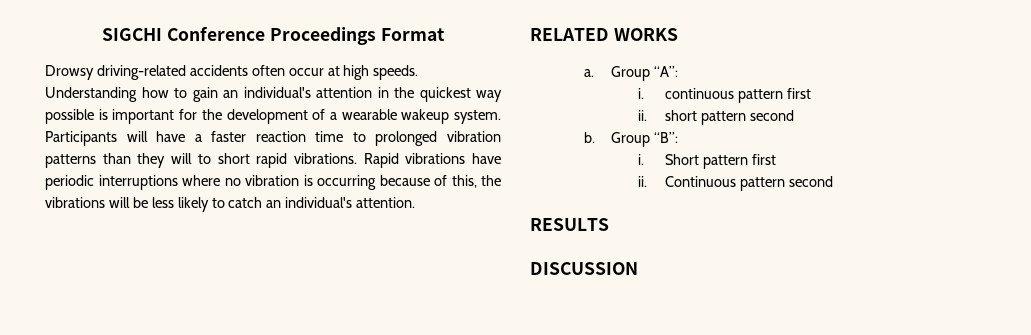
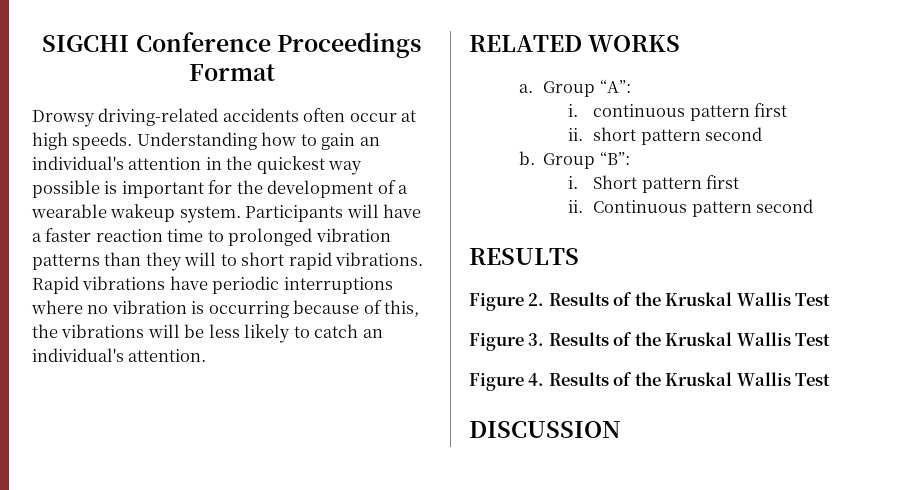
+ Figure 2. Results of the Kruskal Wallis Test
+ Figure 3. Results of the Kruskal Wallis Test
+ Figure 4. Results of the Kruskal Wallis Test

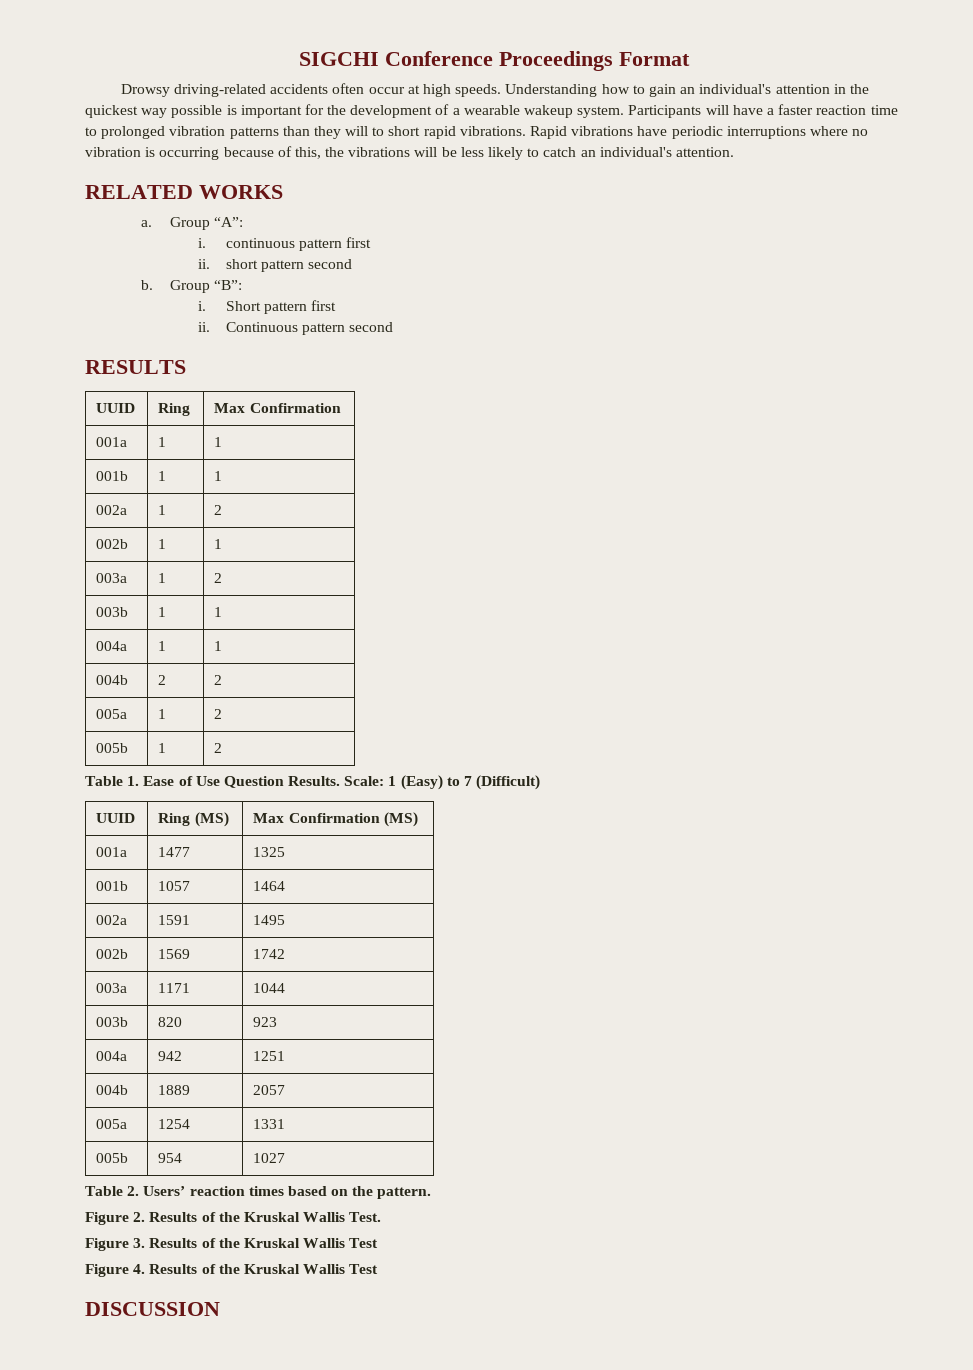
+ UUID | Ring | Max Confirmation
+ 001a | 1 | 1
+ 001b | 1 | 1
+ 002a | 1 | 2
+ 002b | 1 | 1
+ 003a | 1 | 2
+ 003b | 1 | 1
+ 004a | 1 | 1
+ 004b | 2 | 2
+ 005a | 1 | 2
+ 005b | 1 | 2
+ Table 1. Ease of Use Question Results. Scale: 1 (Easy) to 7 (Difficult)
+ UUID | Ring (MS) | Max Confirmation (MS)
+ 001a | 1477 | 1325
+ 001b | 1057 | 1464
+ 002a | 1591 | 1495
+ 002b | 1569 | 1742
+ 003a | 1171 | 1044
+ 003b | 820 | 923
+ 004a | 942 | 1251
+ 004b | 1889 | 2057
+ 005a | 1254 | 1331
+ 005b | 954 | 1027
+ Table 2. Users’ reaction times based on the pattern.
- Figure 2. Results of the Kruskal Wallis Test
+ Figure 2. Results of the Kruskal Wallis Test.

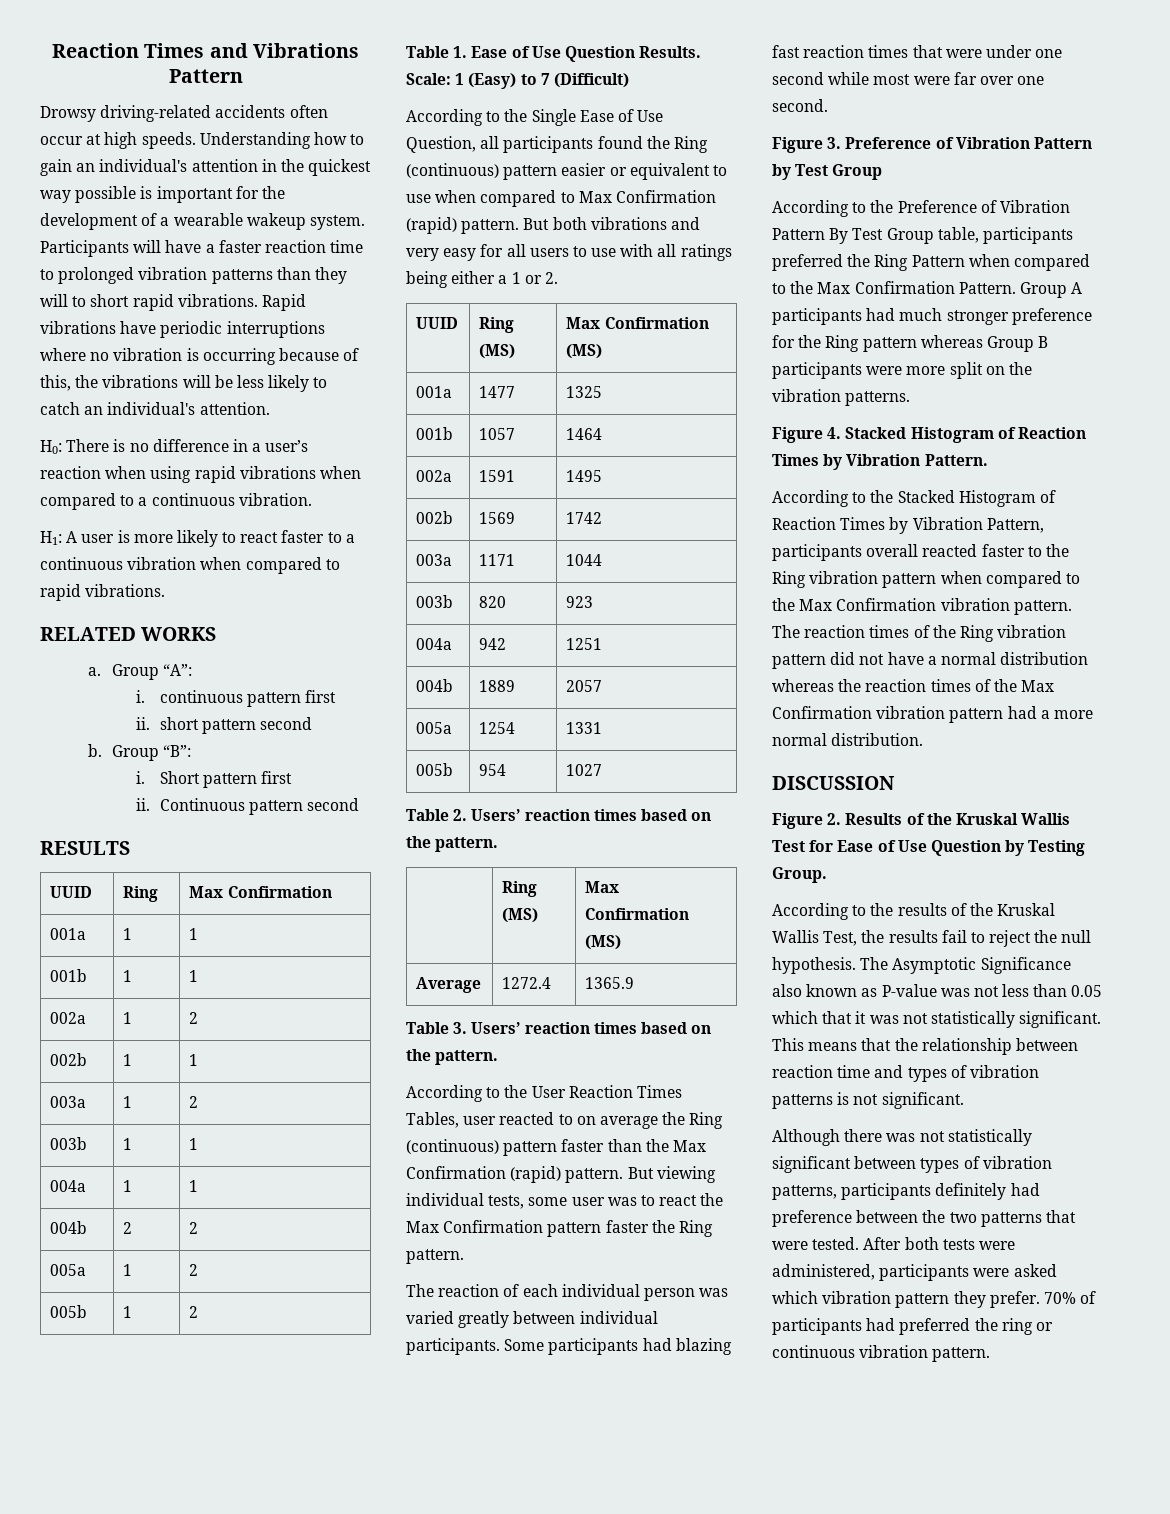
- SIGCHI Conference Proceedings Format
+ Reaction Times and Vibrations Pattern
+ H0: There is no difference in a user’s reaction when using rapid vibrations when compared to a continuous vibration.
+ H1: A user is more likely to react faster to a continuous vibration when compared to rapid vibrations.
+ According to the Single Ease of Use Question, all participants found the Ring (continuous) pattern easier or equivalent to use when compared to Max Confirmation (rapid) pattern. But both vibrations and very easy for all users to use with all ratings being either a 1 or 2.
  Table 2. Users’ reaction times based on the pattern.
+ | Ring (MS) | Max Confirmation (MS)
+ Average | 1272.4 | 1365.9
+ Table 3. Users’ reaction times based on the pattern.
+ According to the User Reaction Times Tables, user reacted to on average the Ring (continuous) pattern faster than the Max Confirmation (rapid) pattern. But viewing individual tests, some user was to react the Max Confirmation pattern faster the Ring pattern.
+ The reaction of each individual person was varied greatly between individual participants. Some participants had blazing fast reaction times that were under one second while most were far over one second.
+ Figure 3. Preference of Vibration Pattern by Test Group
+ According to the Preference of Vibration Pattern By Test Group table, participants preferred the Ring Pattern when compared to the Max Confirmation Pattern. Group A participants had much stronger preference for the Ring pattern whereas Group B participants were more split on the vibration patterns.
+ Figure 4. Stacked Histogram of Reaction Times by Vibration Pattern.
+ According to the Stacked Histogram of Reaction Times by Vibration Pattern, participants overall reacted faster to the Ring vibration pattern when compared to the Max Confirmation vibration pattern. The reaction times of the Ring vibration pattern did not have a normal distribution whereas the reaction times of the Max Confirmation vibration pattern had a more normal distribution.
+ DISCUSSION
- Figure 2. Results of the Kruskal Wallis Test.
- Figure 3. Results of the Kruskal Wallis Test
- Figure 4. Results of the Kruskal Wallis Test
- DISCUSSION
+ Figure 2. Results of the Kruskal Wallis Test for Ease of Use Question by Testing Group.
+ According to the results of the Kruskal Wallis Test, the results fail to reject the null hypothesis. The Asymptotic Significance also known as P-value was not less than 0.05 which that it was not statistically significant. This means that the relationship between reaction time and types of vibration patterns is not significant.
+ Although there was not statistically significant between types of vibration patterns, participants definitely had preference between the two patterns that were tested. After both tests were administered, participants were asked which vibration pattern they prefer. 70% of participants had preferred the ring or continuous vibration pattern.

